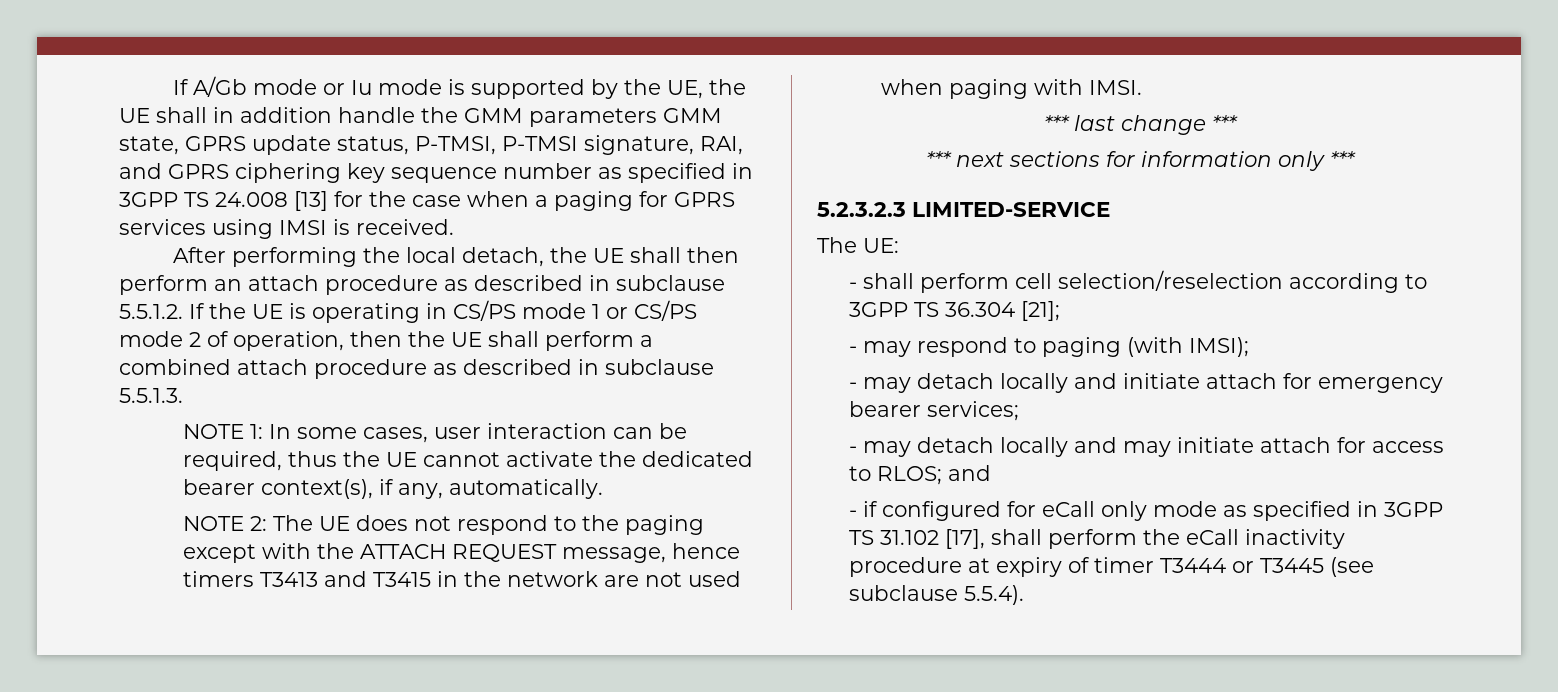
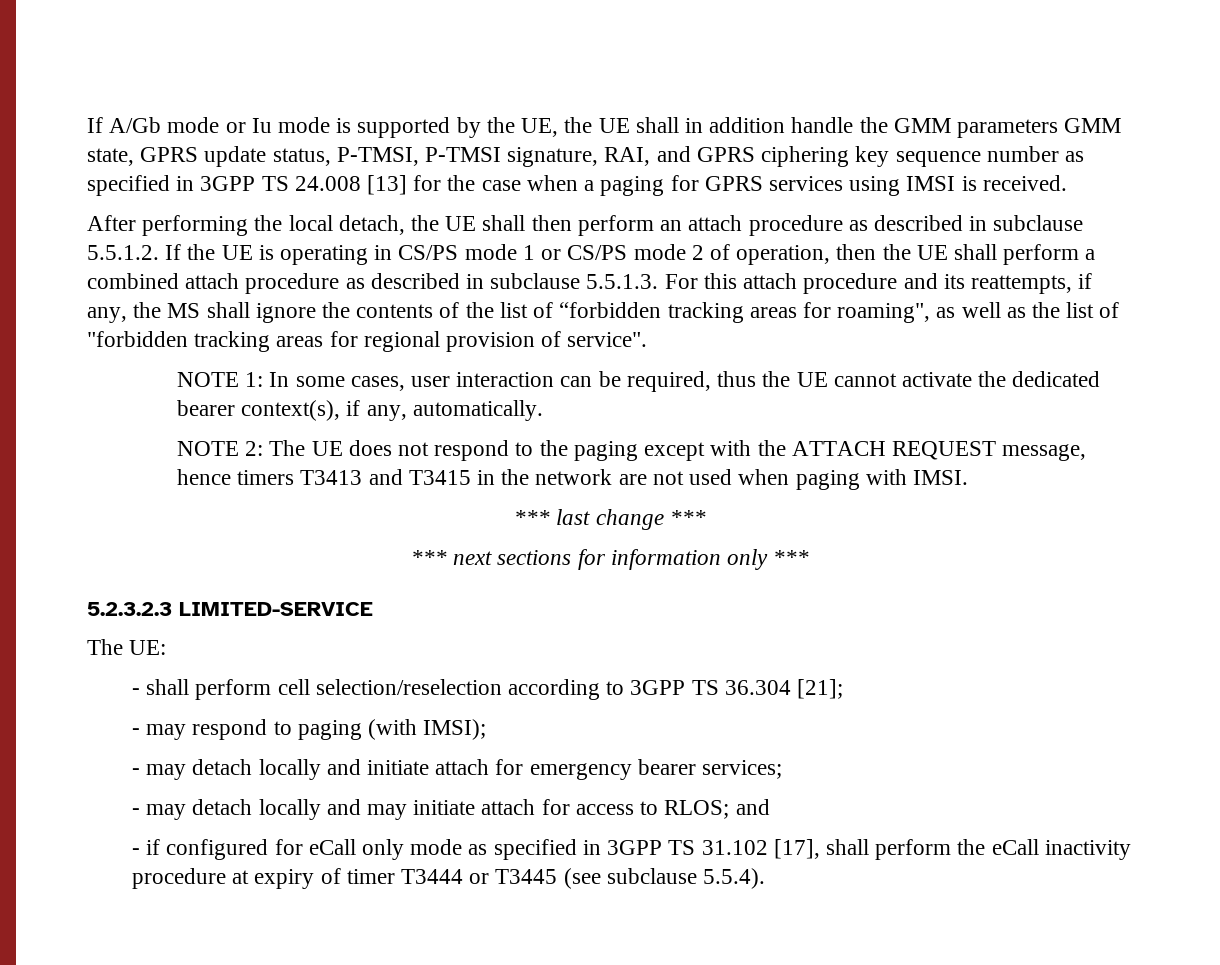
- After performing the local detach, the UE shall then perform an attach procedure as described in subclause 5.5.1.2. If the UE is operating in CS/PS mode 1 or CS/PS mode 2 of operation, then the UE shall perform a combined attach procedure as described in subclause 5.5.1.3.
+ After performing the local detach, the UE shall then perform an attach procedure as described in subclause 5.5.1.2. If the UE is operating in CS/PS mode 1 or CS/PS mode 2 of operation, then the UE shall perform a combined attach procedure as described in subclause 5.5.1.3. For this attach procedure and its reattempts, if any, the MS shall ignore the contents of the list of “forbidden tracking areas for roaming", as well as the list of "forbidden tracking areas for regional provision of service".

